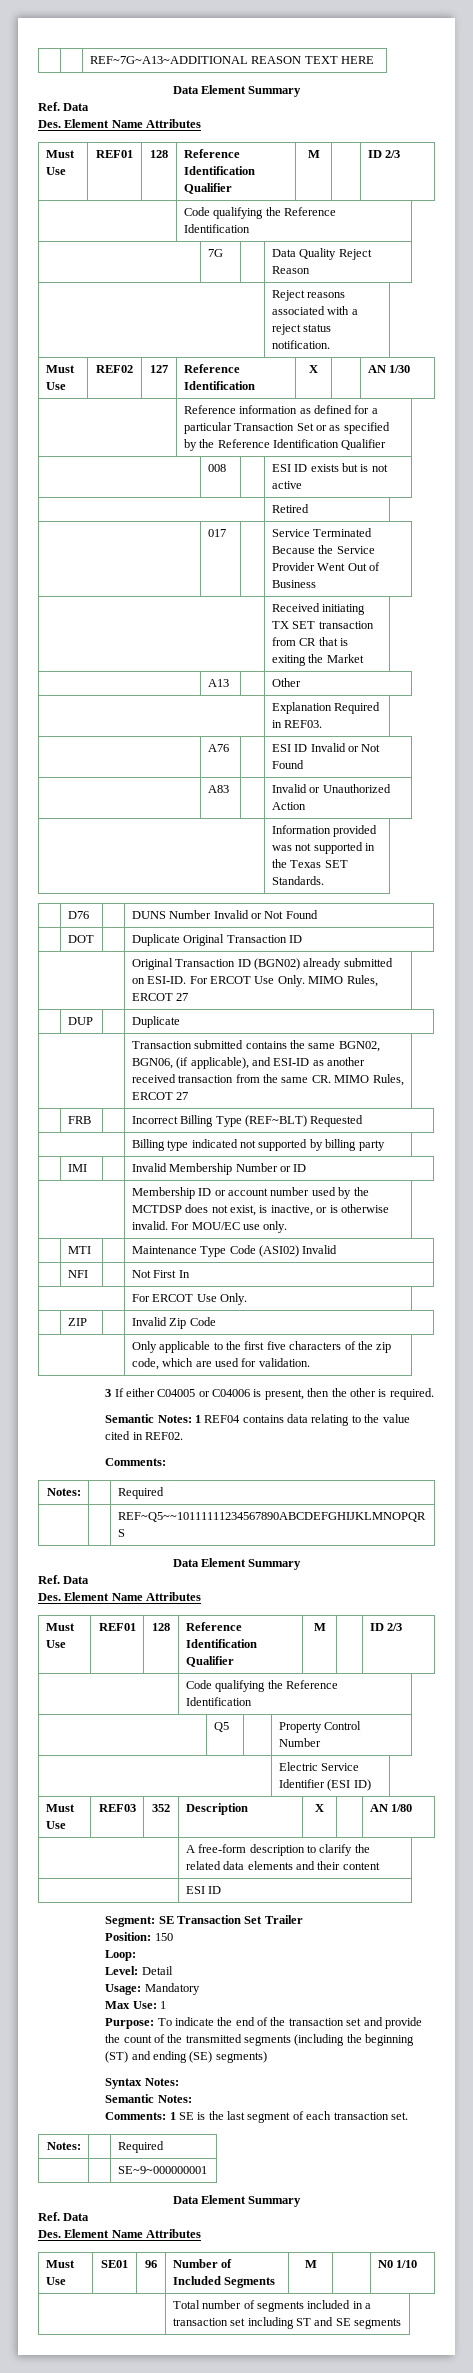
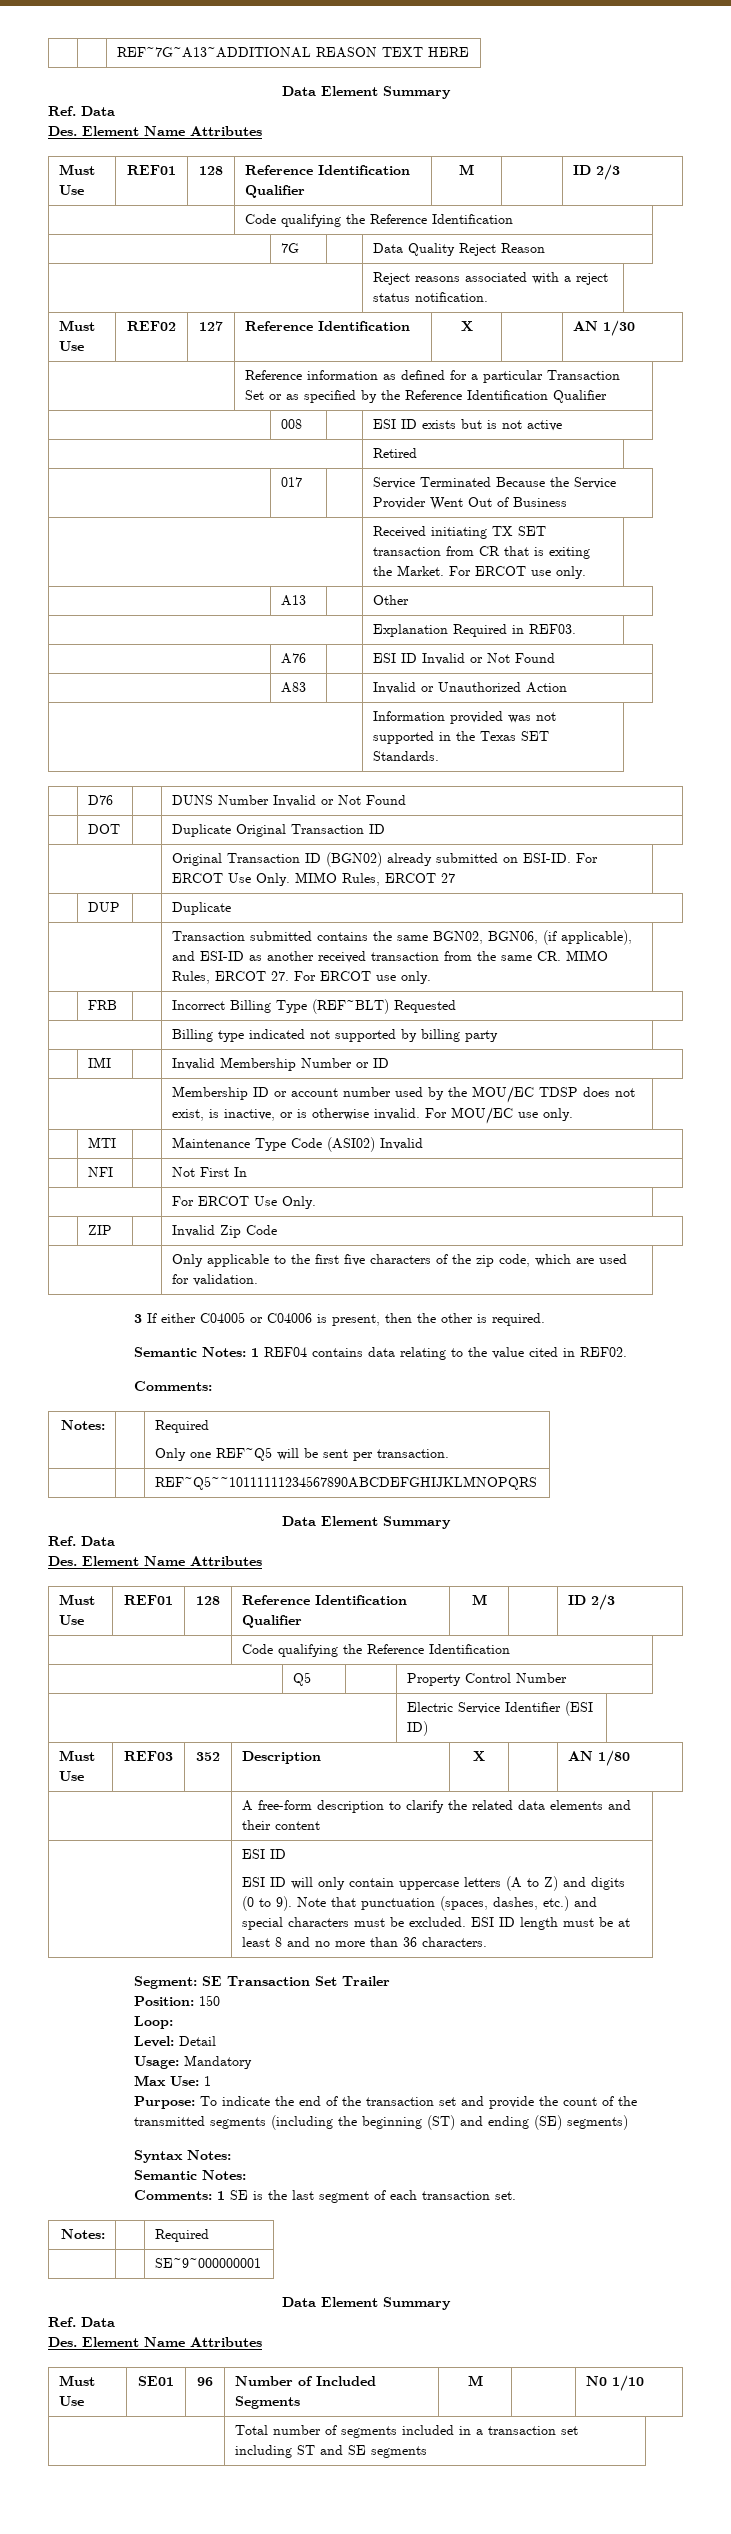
- | Received initiating TX SET transaction from CR that is exiting the Market
+ | Received initiating TX SET transaction from CR that is exiting the Market. For ERCOT use only.
- | Transaction submitted contains the same BGN02, BGN06, (if applicable), and ESI-ID as another received transaction from the same CR. MIMO Rules, ERCOT 27
+ | Transaction submitted contains the same BGN02, BGN06, (if applicable), and ESI-ID as another received transaction from the same CR. MIMO Rules, ERCOT 27. For ERCOT use only.
- | Membership ID or account number used by the MCTDSP does not exist, is inactive, or is otherwise invalid. For MOU/EC use only.
+ | Membership ID or account number used by the MOU/EC TDSP does not exist, is inactive, or is otherwise invalid. For MOU/EC use only.
  Semantic Notes: 1 REF04 contains data relating to the value cited in REF02.
  Comments:
  Notes: | | Required
+ Only one REF~Q5 will be sent per transaction.
+ ESI ID will only contain uppercase letters (A to Z) and digits (0 to 9). Note that punctuation (spaces, dashes, etc.) and special characters must be excluded. ESI ID length must be at least 8 and no more than 36 characters.

